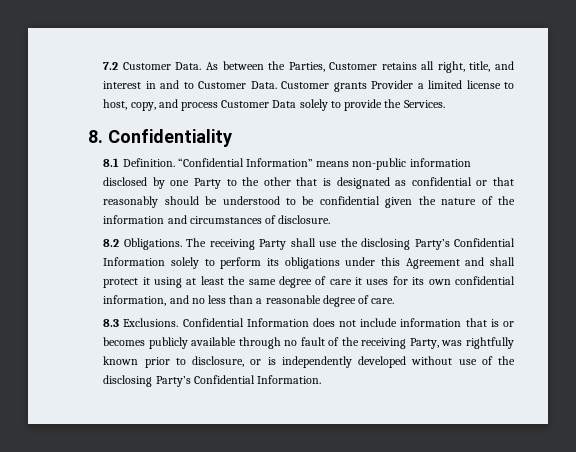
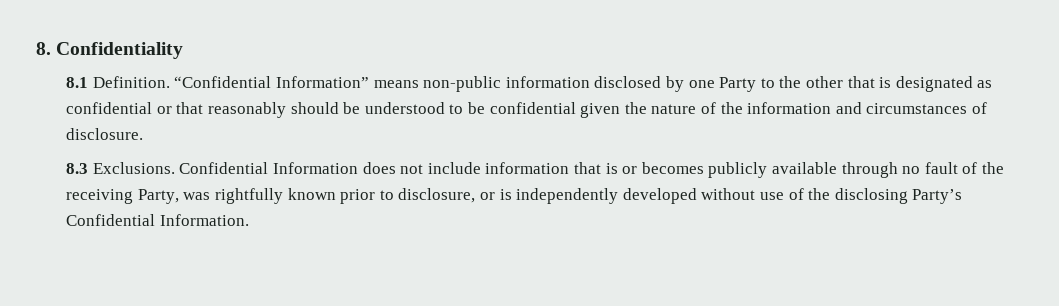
- 7.2 Customer Data. As between the Parties, Customer retains all right, title, and interest in and to Customer Data. Customer grants Provider a limited license to host, copy, and process Customer Data solely to provide the Services.
- 8.2 Obligations. The receiving Party shall use the disclosing Party’s Confidential Information solely to perform its obligations under this Agreement and shall protect it using at least the same degree of care it uses for its own confidential information, and no less than a reasonable degree of care.

